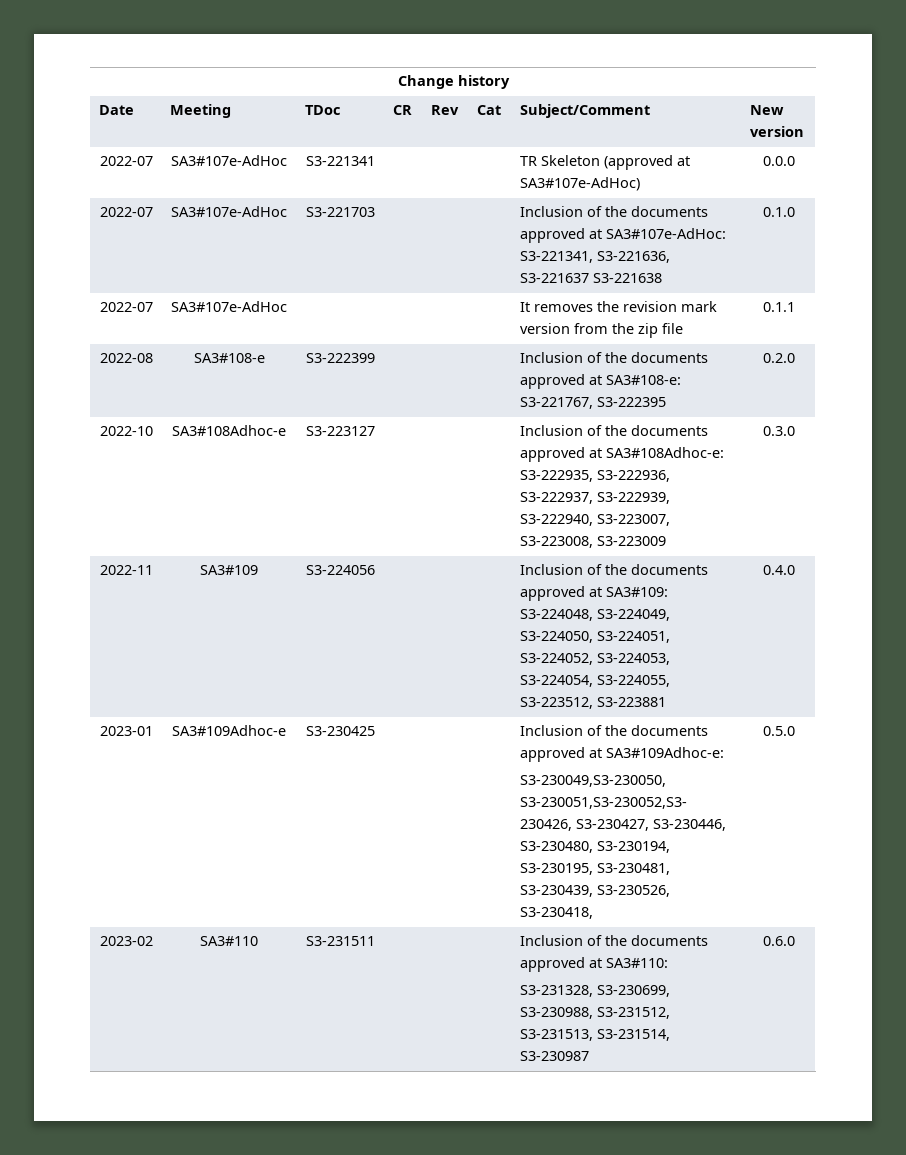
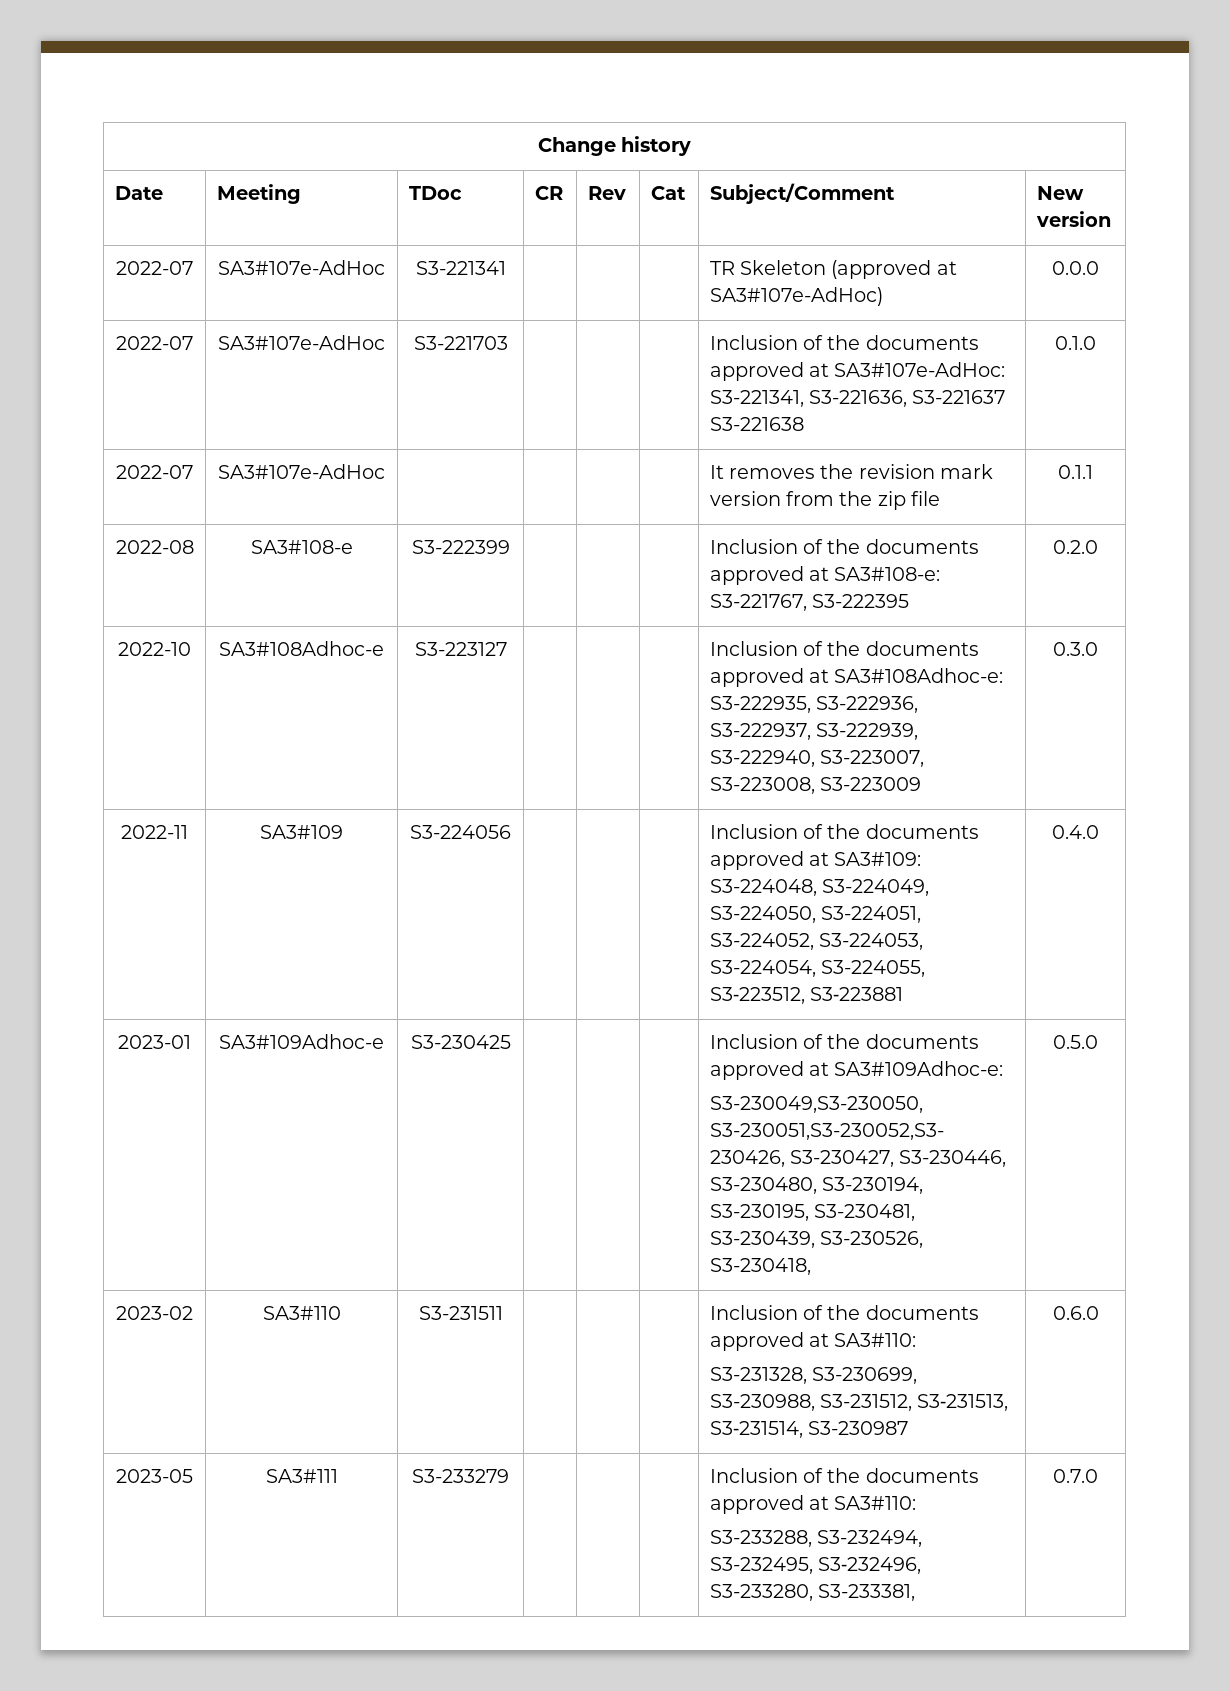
+ 2023-05 | SA3#111 | S3-233279 | | | | Inclusion of the documents approved at SA3#110:
+ S3-233288, S3-232494, S3-232495, S3‑232496, S3-233280, S3-233381, | 0.7.0

